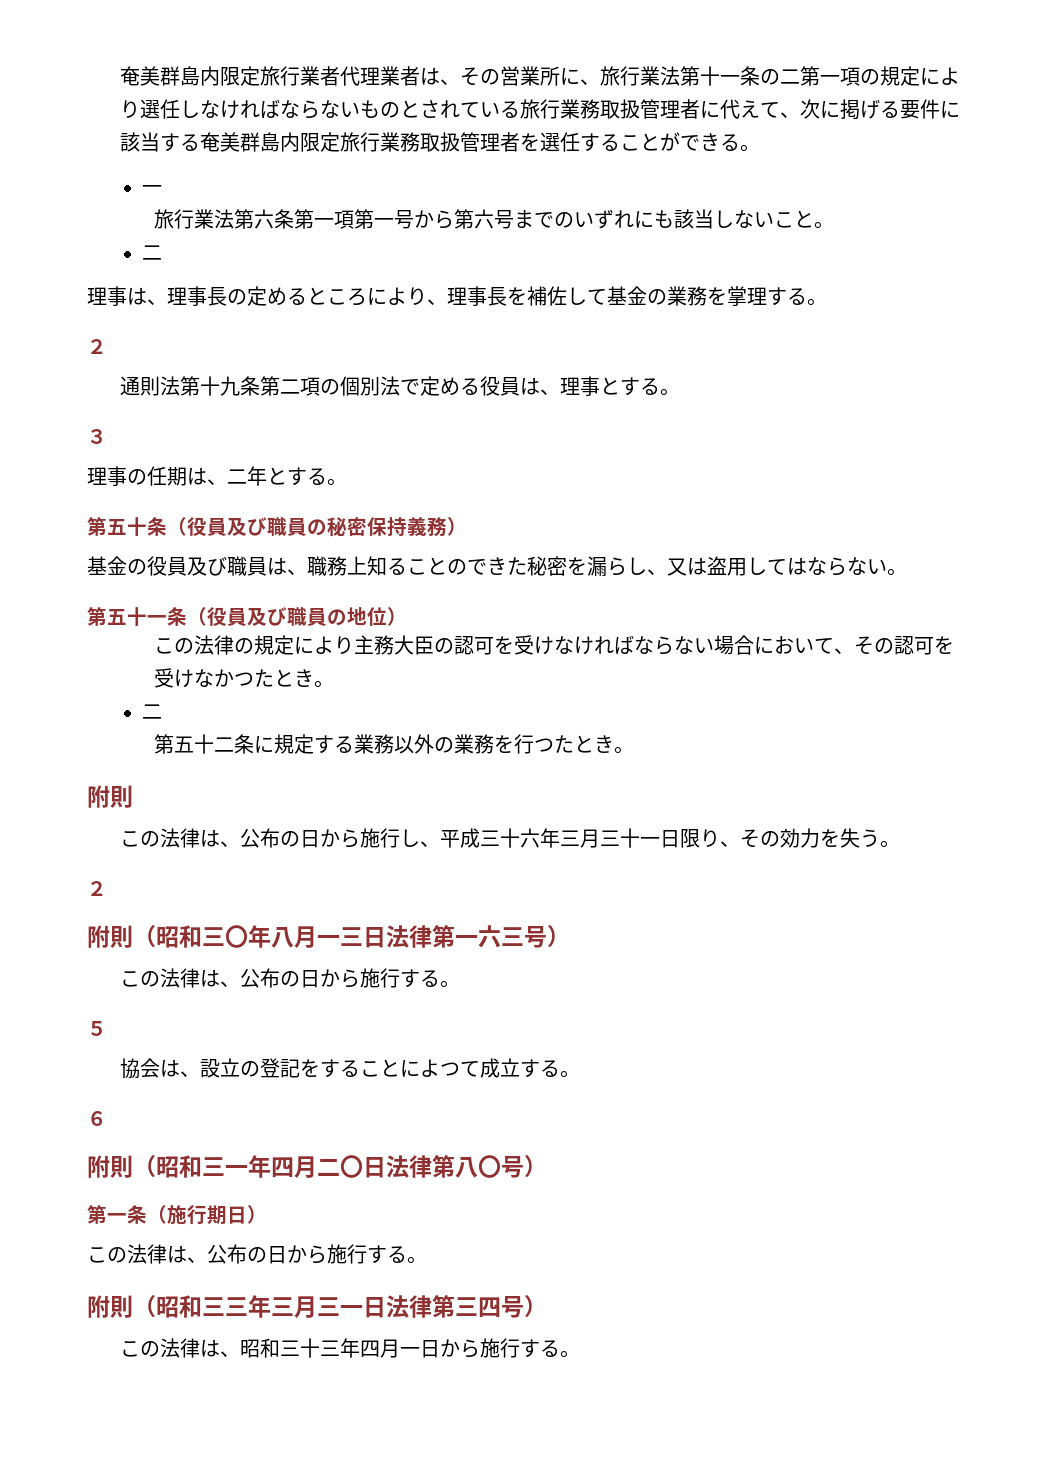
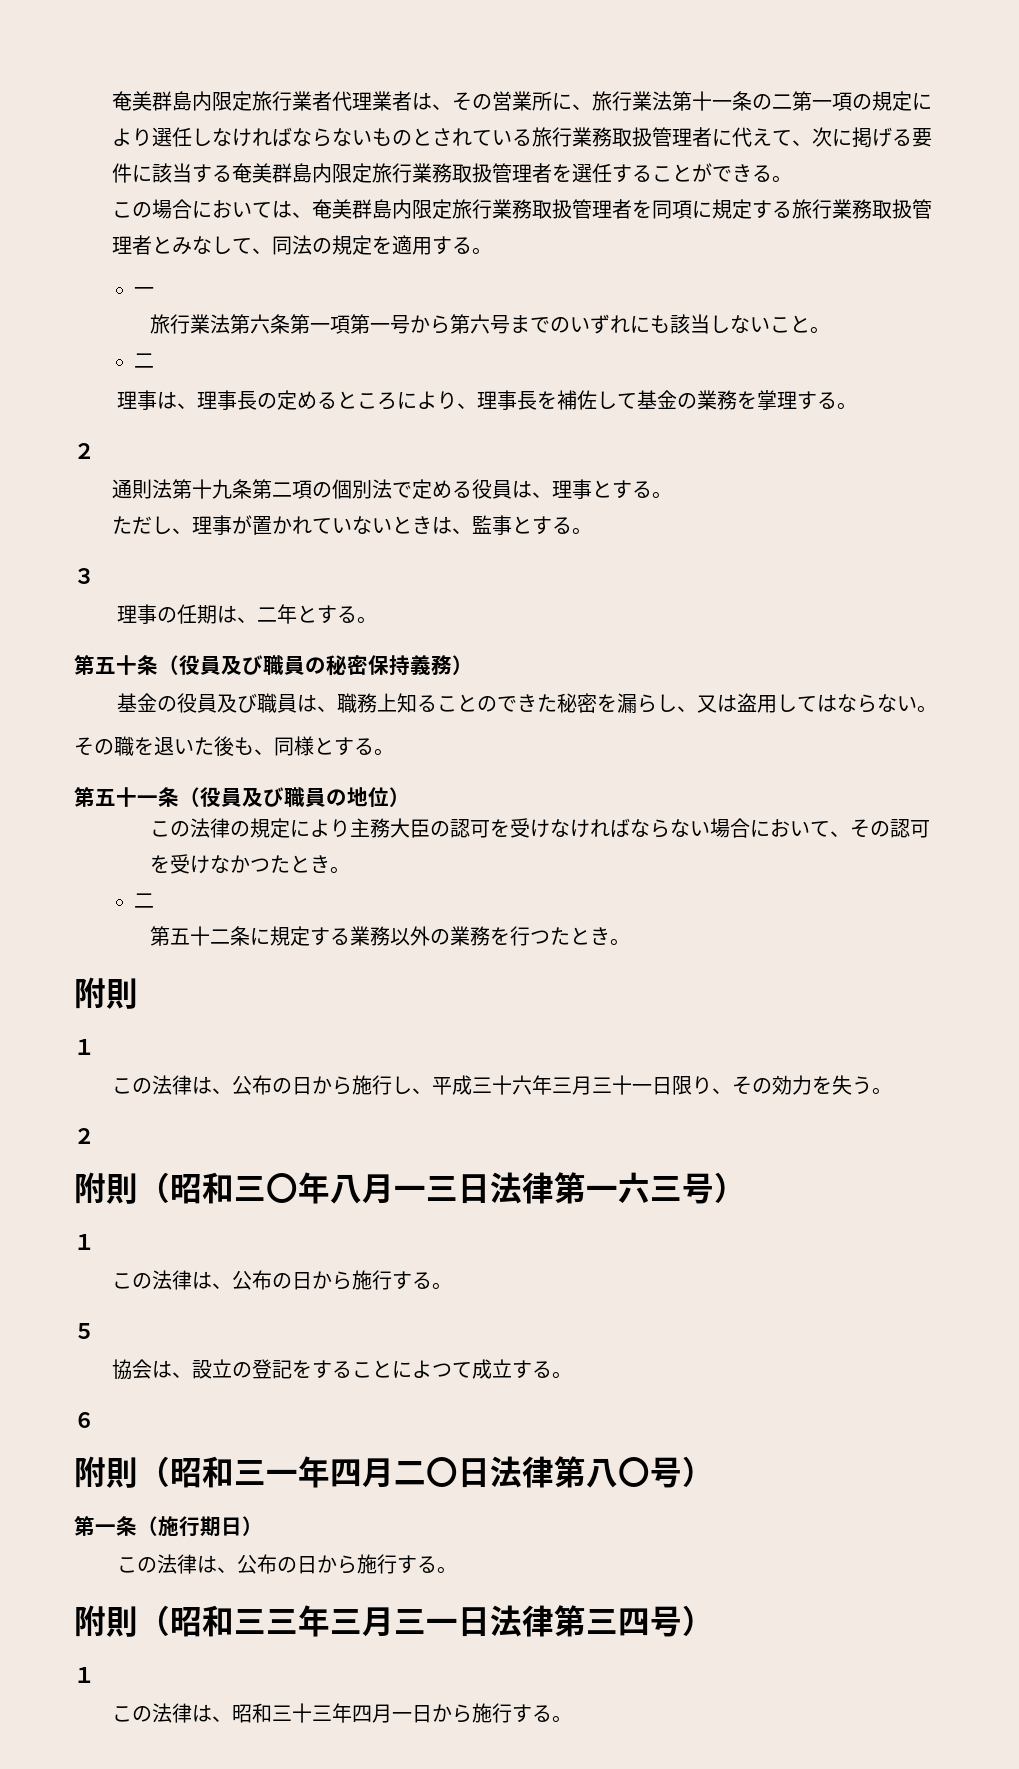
+ この場合においては、奄美群島内限定旅行業務取扱管理者を同項に規定する旅行業務取扱管理者とみなして、同法の規定を適用する。
+ ただし、理事が置かれていないときは、監事とする。
+ その職を退いた後も、同様とする。
  第五十二条に規定する業務以外の業務を行つたとき。
  附則
+ １
  附則（昭和三〇年八月一三日法律第一六三号）
+ １
  附則（昭和三三年三月三一日法律第三四号）
+ １

